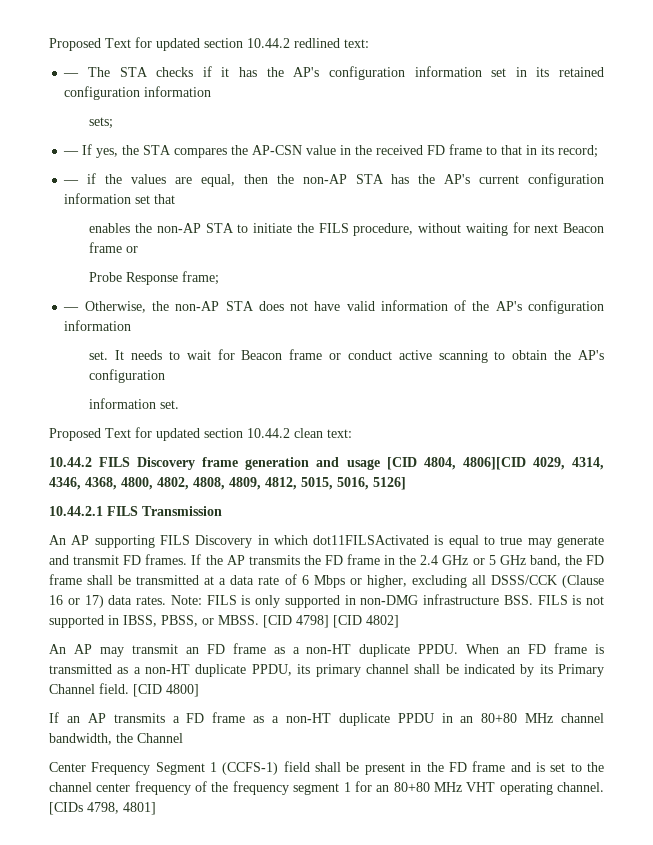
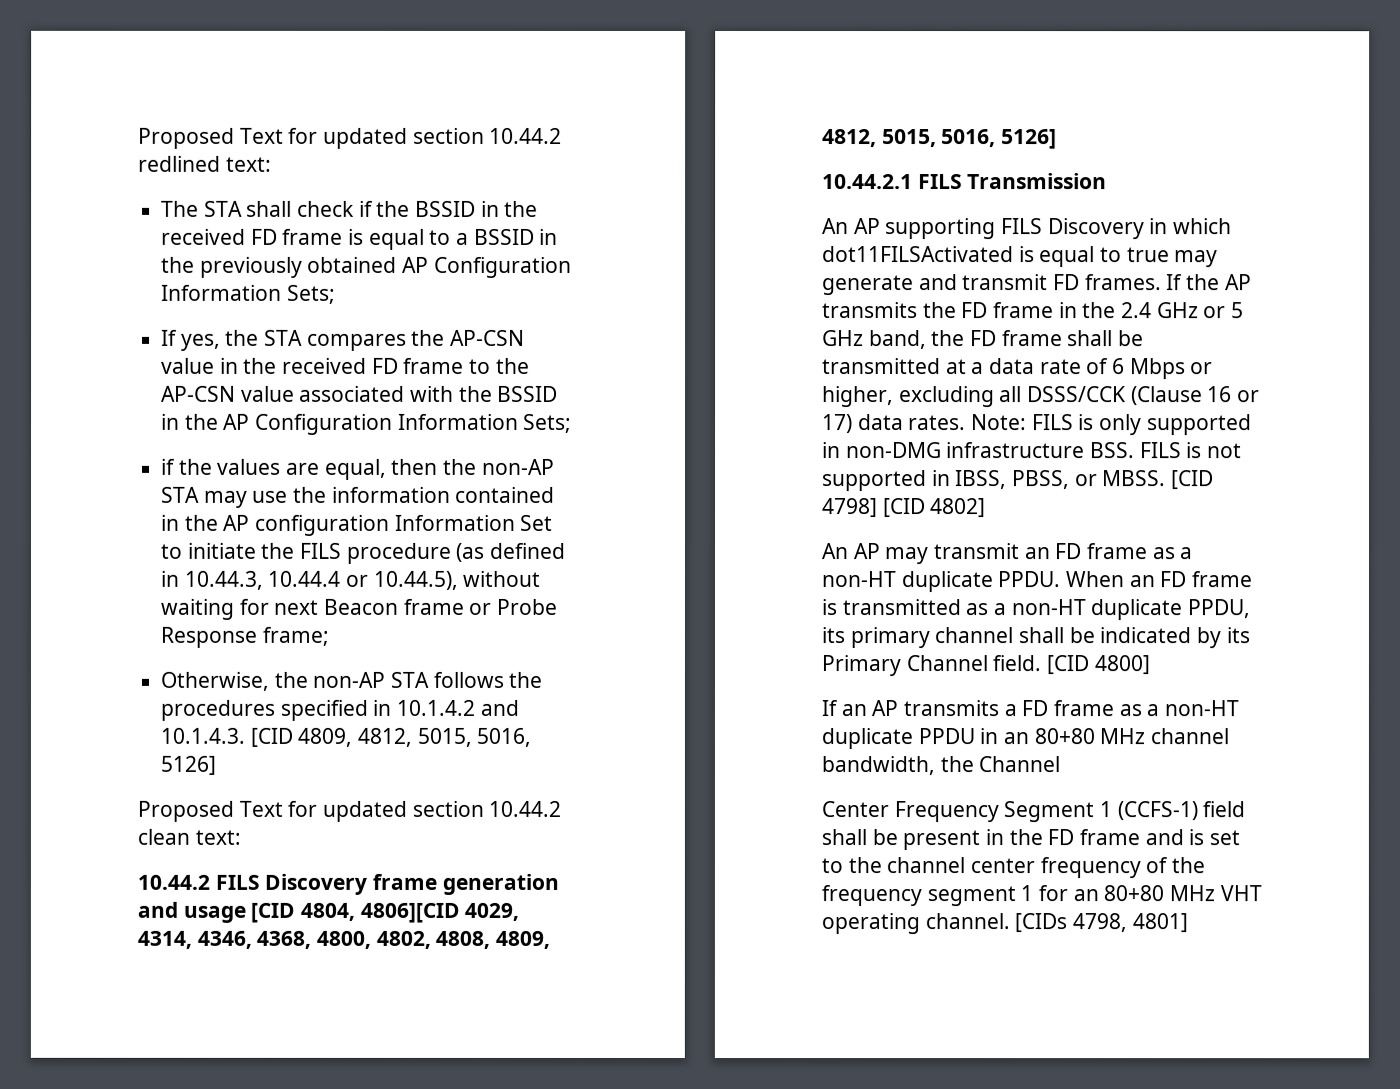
- — The STA checks if it has the AP's configuration information set in its retained configuration information
- sets;
- — If yes, the STA compares the AP-CSN value in the received FD frame to that in its record;
- — if the values are equal, then the non-AP STA has the AP's current configuration information set that
- enables the non-AP STA to initiate the FILS procedure, without waiting for next Beacon frame or
- Probe Response frame;
+ The STA shall check if the BSSID in the received FD frame is equal to a BSSID in the previously obtained AP Configuration Information Sets;
+ If yes, the STA compares the AP-CSN value in the received FD frame to the AP-CSN value associated with the BSSID in the AP Configuration Information Sets;
+ if the values are equal, then the non-AP STA may use the information contained in the AP configuration Information Set to initiate the FILS procedure (as defined in 10.44.3, 10.44.4 or 10.44.5), without waiting for next Beacon frame or Probe Response frame;
- — Otherwise, the non-AP STA does not have valid information of the AP's configuration information
- set. It needs to wait for Beacon frame or conduct active scanning to obtain the AP's configuration
- information set.
+ Otherwise, the non-AP STA follows the procedures specified in 10.1.4.2 and 10.1.4.3. [CID 4809, 4812, 5015, 5016, 5126]

